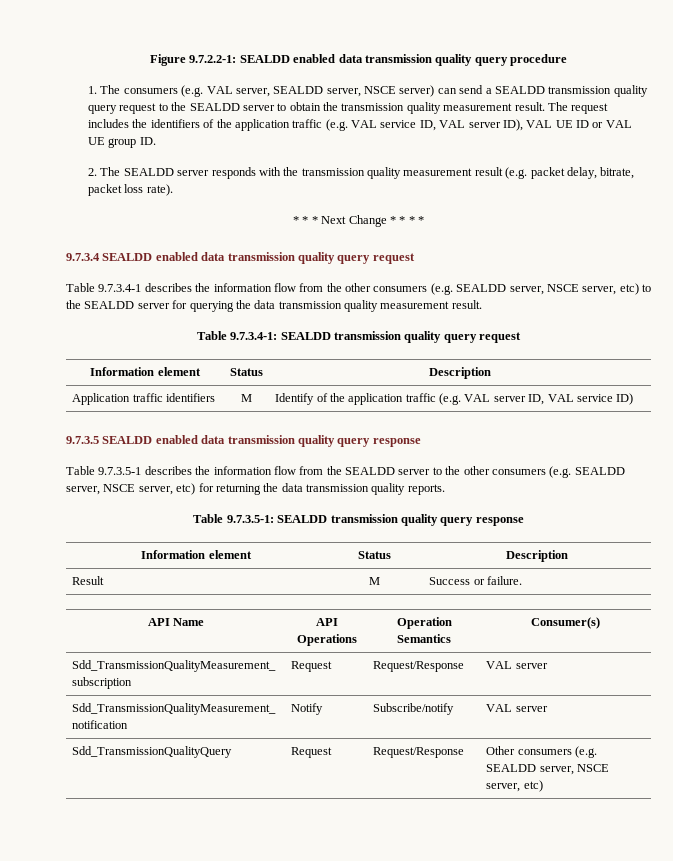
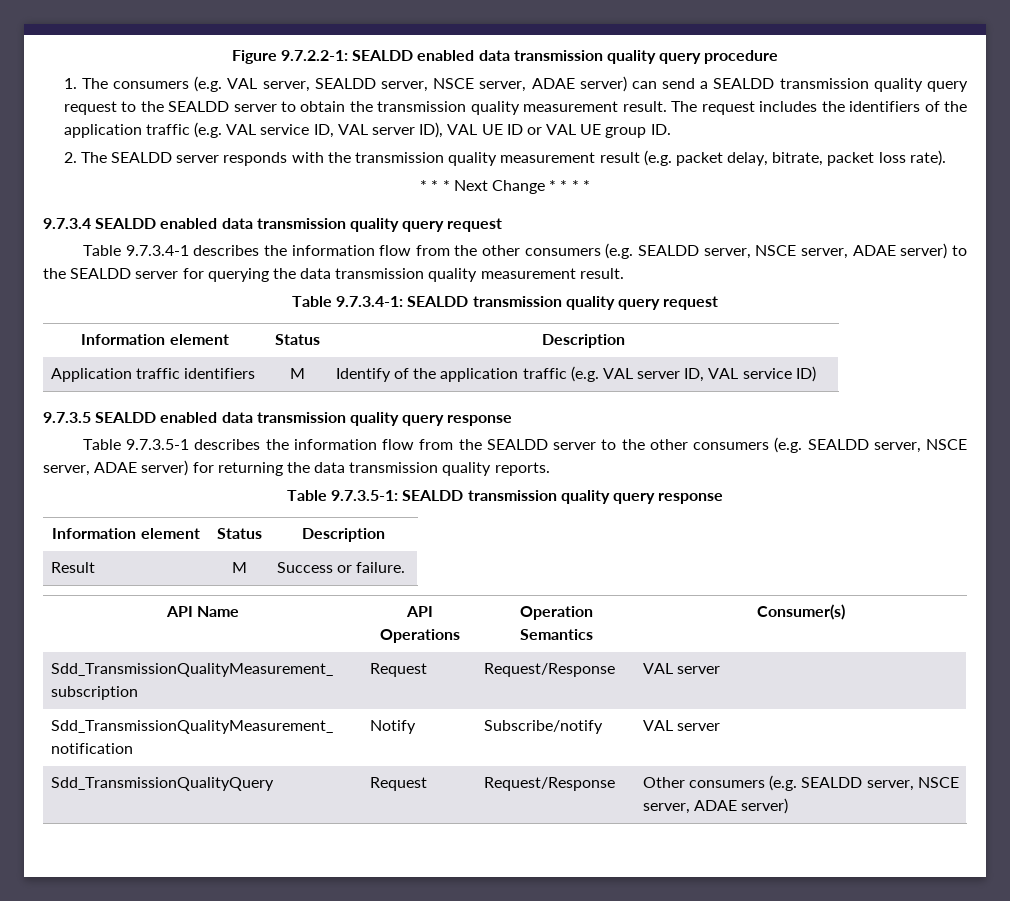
- 1. The consumers (e.g. VAL server, SEALDD server, NSCE server) can send a SEALDD transmission quality query request to the SEALDD server to obtain the transmission quality measurement result.
+ 1. The consumers (e.g. VAL server, SEALDD server, NSCE server, ADAE server) can send a SEALDD transmission quality query request to the SEALDD server to obtain the transmission quality measurement result.
- Table 9.7.3.4-1 describes the information flow from the other consumers (e.g. SEALDD server, NSCE server, etc) to the SEALDD server for querying the data transmission quality measurement result.
+ Table 9.7.3.4-1 describes the information flow from the other consumers (e.g. SEALDD server, NSCE server, ADAE server) to the SEALDD server for querying the data transmission quality measurement result.
- Table 9.7.3.5-1 describes the information flow from the SEALDD server to the other consumers (e.g. SEALDD server, NSCE server, etc) for returning the data transmission quality reports.
+ Table 9.7.3.5-1 describes the information flow from the SEALDD server to the other consumers (e.g. SEALDD server, NSCE server, ADAE server) for returning the data transmission quality reports.
- Sdd_TransmissionQualityQuery | Request | Request/Response | Other consumers (e.g. SEALDD server, NSCE server, etc)
+ Sdd_TransmissionQualityQuery | Request | Request/Response | Other consumers (e.g. SEALDD server, NSCE server, ADAE server)

